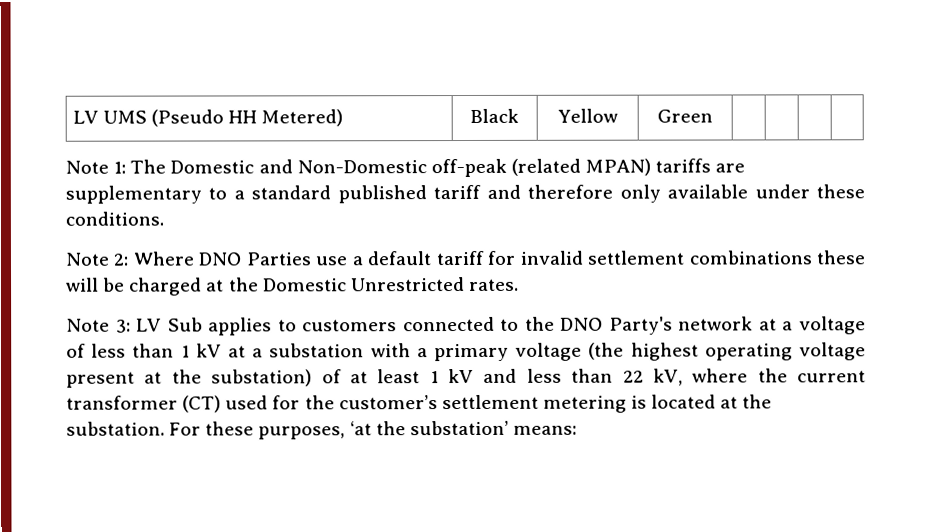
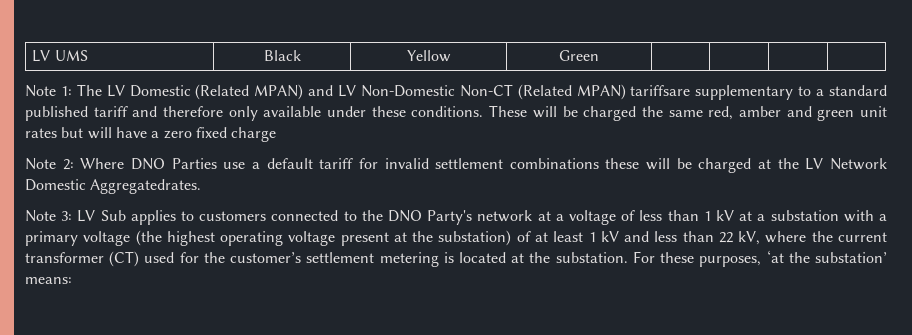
- LV UMS (Pseudo HH Metered) | Black | Yellow | Green | | | |
+ LV UMS | Black | Yellow | Green | | | |
- Note 1: The Domestic and Non-Domestic off-peak (related MPAN) tariffs are supplementary to a standard published tariff and therefore only available under these conditions.
+ Note 1: The LV Domestic (Related MPAN) and LV Non-Domestic Non-CT (Related MPAN) tariffsare supplementary to a standard published tariff and therefore only available under these conditions. These will be charged the same red, amber and green unit rates but will have a zero fixed charge
- Note 2: Where DNO Parties use a default tariff for invalid settlement combinations these will be charged at the Domestic Unrestricted rates.
+ Note 2: Where DNO Parties use a default tariff for invalid settlement combinations these will be charged at the LV Network Domestic Aggregatedrates.

